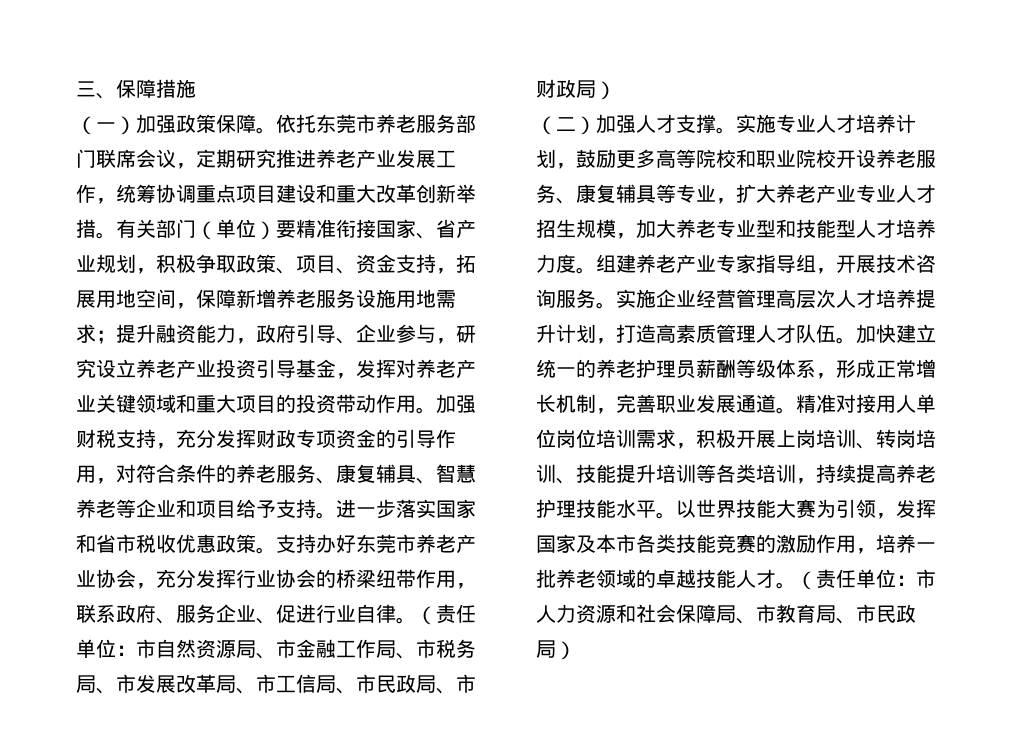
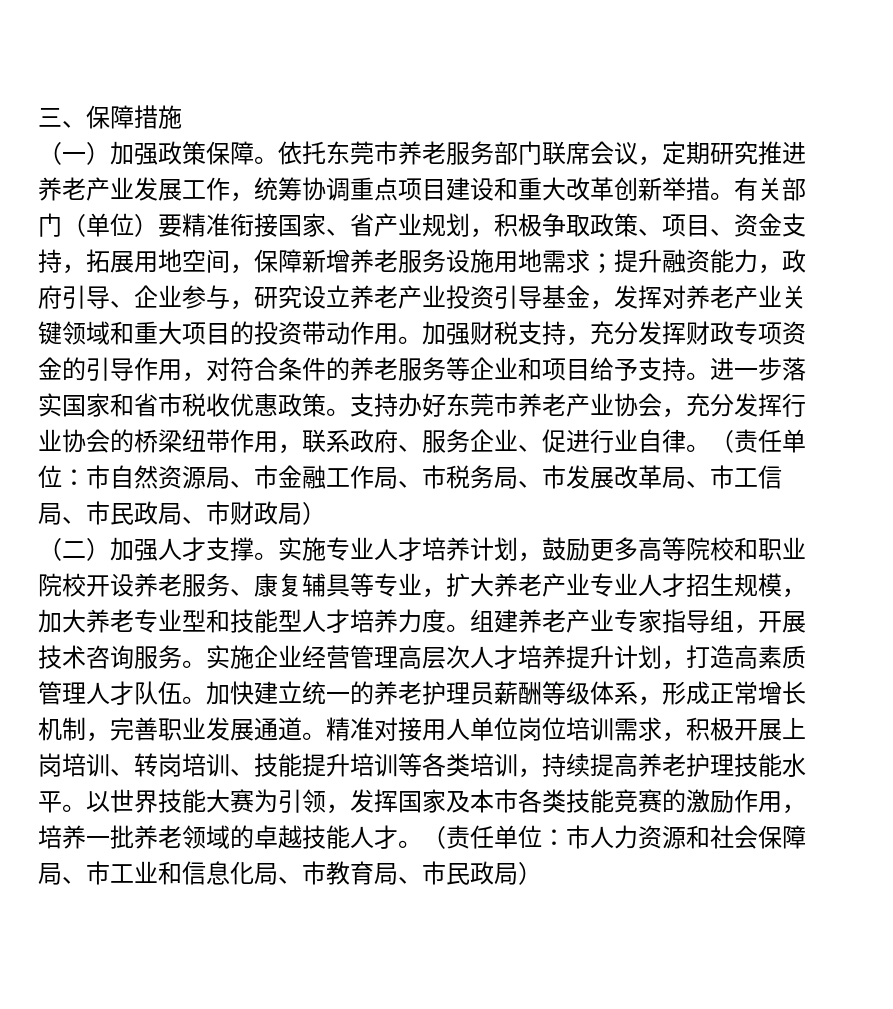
- 加强财税支持，充分发挥财政专项资金的引导作用，对符合条件的养老服务、康复辅具、智慧养老等企业和项目给予支持。
+ 加强财税支持，充分发挥财政专项资金的引导作用，对符合条件的养老服务等企业和项目给予支持。
- （责任单位：市人力资源和社会保障局、市教育局、市民政局）
+ （责任单位：市人力资源和社会保障局、市工业和信息化局、市教育局、市民政局）

